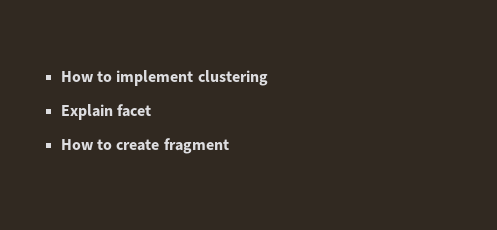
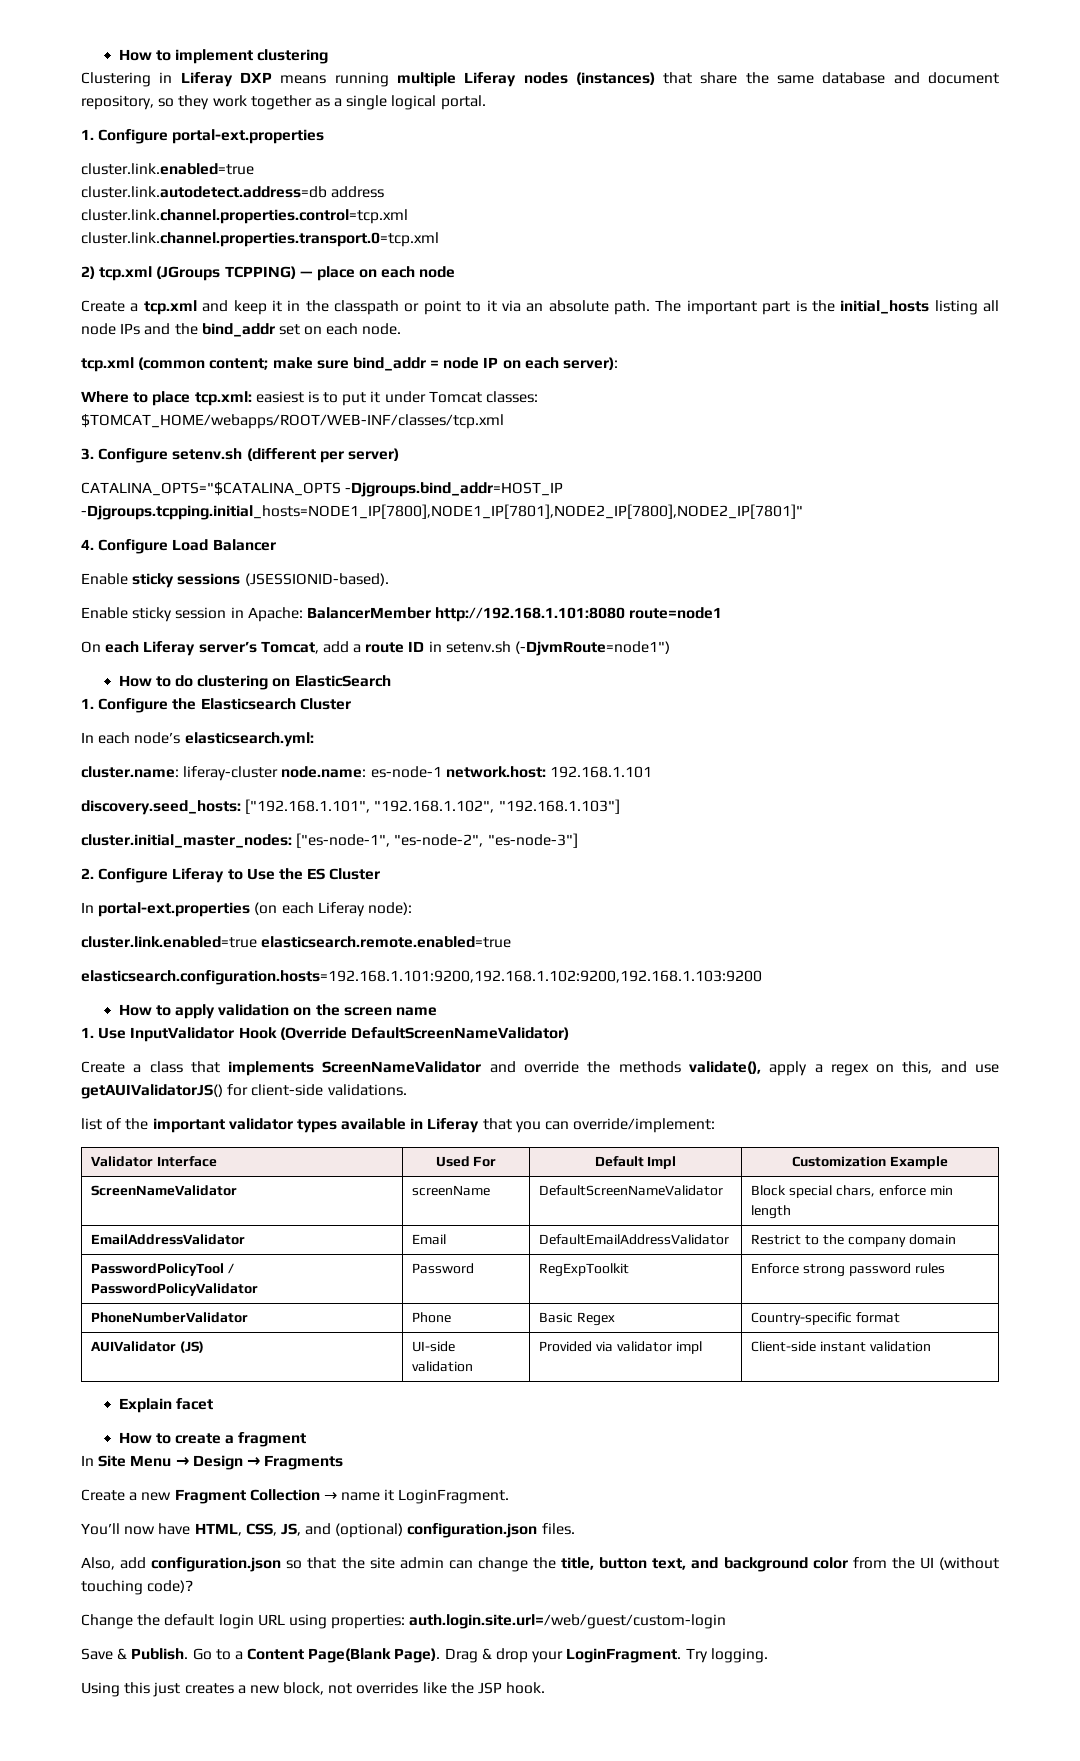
+ Clustering in Liferay DXP means running multiple Liferay nodes (instances) that share the same database and document repository, so they work together as a single logical portal.
+ 1. Configure portal-ext.properties
+ cluster.link.enabled=true
+ cluster.link.autodetect.address=db address
+ cluster.link.channel.properties.control=tcp.xml
+ cluster.link.channel.properties.transport.0=tcp.xml
+ 2) tcp.xml (JGroups TCPPING) — place on each node
+ Create a tcp.xml and keep it in the classpath or point to it via an absolute path. The important part is the initial_hosts listing all node IPs and the bind_addr set on each node.
+ tcp.xml (common content; make sure bind_addr = node IP on each server):
+ Where to place tcp.xml: easiest is to put it under Tomcat classes:
+ $TOMCAT_HOME/webapps/ROOT/WEB-INF/classes/tcp.xml
+ 3. Configure setenv.sh (different per server)
+ CATALINA_OPTS="$CATALINA_OPTS -Djgroups.bind_addr=HOST_IP -Djgroups.tcpping.initial_hosts=NODE1_IP[7800],NODE1_IP[7801],NODE2_IP[7800],NODE2_IP[7801]"
+ 4. Configure Load Balancer
+ Enable sticky sessions (JSESSIONID-based).
+ Enable sticky session in Apache: BalancerMember http://192.168.1.101:8080 route=node1
+ On each Liferay server’s Tomcat, add a route ID in setenv.sh (-DjvmRoute=node1")
+ How to do clustering on ElasticSearch
+ 1. Configure the Elasticsearch Cluster
+ In each node’s elasticsearch.yml:
+ cluster.name: liferay-cluster node.name: es-node-1 network.host: 192.168.1.101
+ discovery.seed_hosts: ["192.168.1.101", "192.168.1.102", "192.168.1.103"]
+ cluster.initial_master_nodes: ["es-node-1", "es-node-2", "es-node-3"]
+ 2. Configure Liferay to Use the ES Cluster
+ In portal-ext.properties (on each Liferay node):
+ cluster.link.enabled=true elasticsearch.remote.enabled=true
+ elasticsearch.configuration.hosts=192.168.1.101:9200,192.168.1.102:9200,192.168.1.103:9200
+ How to apply validation on the screen name
+ 1. Use InputValidator Hook (Override DefaultScreenNameValidator)
+ Create a class that implements ScreenNameValidator and override the methods validate(), apply a regex on this, and use getAUIValidatorJS() for client-side validations.
+ list of the important validator types available in Liferay that you can override/implement:
+ Validator Interface | Used For | Default Impl | Customization Example
+ ScreenNameValidator | screenName | DefaultScreenNameValidator | Block special chars, enforce min length
+ EmailAddressValidator | Email | DefaultEmailAddressValidator | Restrict to the company domain
+ PasswordPolicyTool / PasswordPolicyValidator | Password | RegExpToolkit | Enforce strong password rules
+ PhoneNumberValidator | Phone | Basic Regex | Country-specific format
+ AUIValidator (JS) | UI-side validation | Provided via validator impl | Client-side instant validation
- How to create fragment
+ How to create a fragment
+ In Site Menu → Design → Fragments
+ Create a new Fragment Collection → name it LoginFragment.
+ You’ll now have HTML, CSS, JS, and (optional) configuration.json files.
+ Also, add configuration.json so that the site admin can change the title, button text, and background color from the UI (without touching code)?
+ Change the default login URL using properties: auth.login.site.url=/web/guest/custom-login
+ Save & Publish. Go to a Content Page(Blank Page). Drag & drop your LoginFragment. Try logging.
+ Using this just creates a new block, not overrides like the JSP hook.

